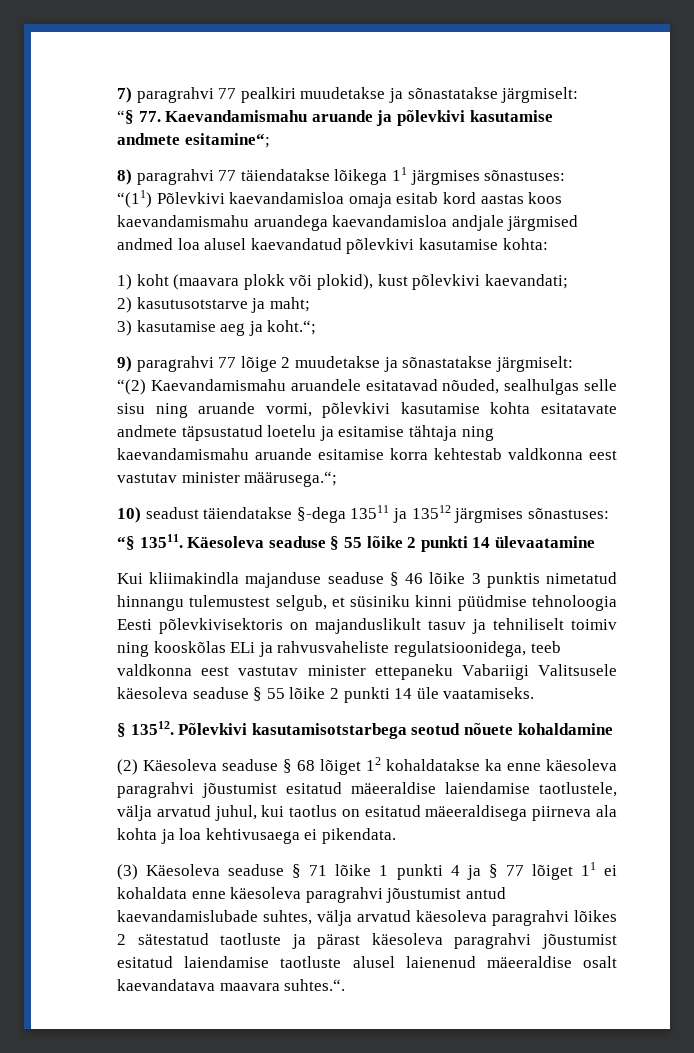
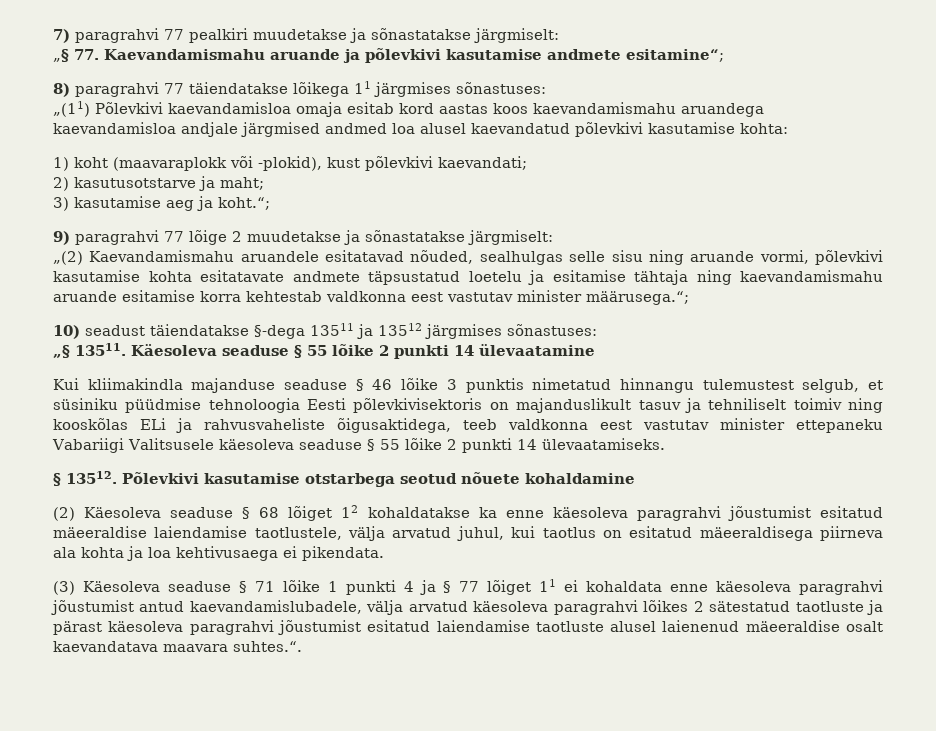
- “§ 77. Kaevandamismahu aruande ja põlevkivi kasutamise andmete esitamine“;
+ „§ 77. Kaevandamismahu aruande ja põlevkivi kasutamise andmete esitamine“;
- “(11) Põlevkivi kaevandamisloa omaja esitab kord aastas koos kaevandamismahu aruandega kaevandamisloa andjale järgmised andmed loa alusel kaevandatud põlevkivi kasutamise kohta:
+ „(11) Põlevkivi kaevandamisloa omaja esitab kord aastas koos kaevandamismahu aruandega kaevandamisloa andjale järgmised andmed loa alusel kaevandatud põlevkivi kasutamise kohta:
- 1) koht (maavara plokk või plokid), kust põlevkivi kaevandati;
+ 1) koht (maavaraplokk või -plokid), kust põlevkivi kaevandati;
- “(2) Kaevandamismahu aruandele esitatavad nõuded, sealhulgas selle sisu ning aruande vormi, põlevkivi kasutamise kohta esitatavate andmete täpsustatud loetelu ja esitamise tähtaja ning kaevandamismahu aruande esitamise korra kehtestab valdkonna eest vastutav minister määrusega.“;
+ „(2) Kaevandamismahu aruandele esitatavad nõuded, sealhulgas selle sisu ning aruande vormi, põlevkivi kasutamise kohta esitatavate andmete täpsustatud loetelu ja esitamise tähtaja ning kaevandamismahu aruande esitamise korra kehtestab valdkonna eest vastutav minister määrusega.“;
- “§ 13511.
+ „§ 13511.
- Kui kliimakindla majanduse seaduse § 46 lõike 3 punktis nimetatud hinnangu tulemustest selgub, et süsiniku kinni püüdmise tehnoloogia Eesti põlevkivisektoris on majanduslikult tasuv ja tehniliselt toimiv ning kooskõlas ELi ja rahvusvaheliste regulatsioonidega, teeb valdkonna eest vastutav minister ettepaneku Vabariigi Valitsusele käesoleva seaduse § 55 lõike 2 punkti 14 üle vaatamiseks.
+ Kui kliimakindla majanduse seaduse § 46 lõike 3 punktis nimetatud hinnangu tulemustest selgub, et süsiniku püüdmise tehnoloogia Eesti põlevkivisektoris on majanduslikult tasuv ja tehniliselt toimiv ning kooskõlas ELi ja rahvusvaheliste õigusaktidega, teeb valdkonna eest vastutav minister ettepaneku Vabariigi Valitsusele käesoleva seaduse § 55 lõike 2 punkti 14 ülevaatamiseks.
- Põlevkivi kasutamisotstarbega seotud nõuete kohaldamine
+ Põlevkivi kasutamise otstarbega seotud nõuete kohaldamine
- (3) Käesoleva seaduse § 71 lõike 1 punkti 4 ja § 77 lõiget 11 ei kohaldata enne käesoleva paragrahvi jõustumist antud kaevandamislubade suhtes, välja arvatud käesoleva paragrahvi lõikes 2 sätestatud taotluste ja pärast käesoleva paragrahvi jõustumist esitatud laiendamise taotluste alusel laienenud mäeeraldise osalt kaevandatava maavara suhtes.“.
+ (3) Käesoleva seaduse § 71 lõike 1 punkti 4 ja § 77 lõiget 11 ei kohaldata enne käesoleva paragrahvi jõustumist antud kaevandamislubadele, välja arvatud käesoleva paragrahvi lõikes 2 sätestatud taotluste ja pärast käesoleva paragrahvi jõustumist esitatud laiendamise taotluste alusel laienenud mäeeraldise osalt kaevandatava maavara suhtes.“.

